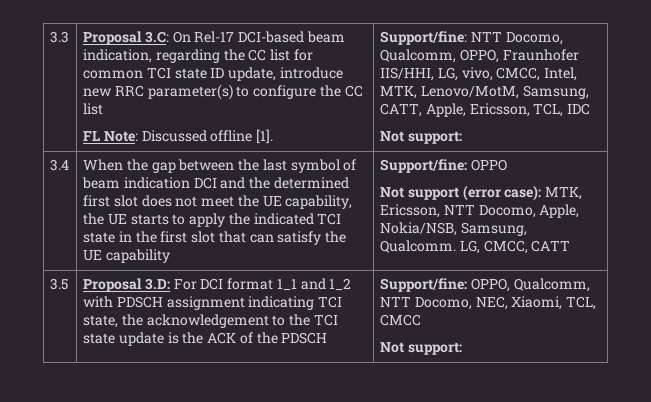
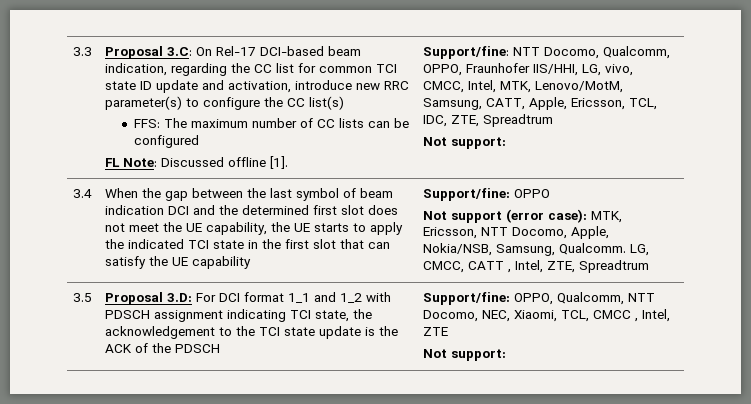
- Proposal 3.C: On Rel-17 DCI-based beam indication, regarding the CC list for common TCI state ID update, introduce new RRC parameter(s) to configure the CC list
+ Proposal 3.C: On Rel-17 DCI-based beam indication, regarding the CC list for common TCI state ID update and activation, introduce new RRC parameter(s) to configure the CC list(s)
+ FFS: The maximum number of CC lists can be configured
- Support/fine: NTT Docomo, Qualcomm, OPPO, Fraunhofer IIS/HHI, LG, vivo, CMCC, Intel, MTK, Lenovo/MotM, Samsung, CATT, Apple, Ericsson, TCL, IDC
+ Support/fine: NTT Docomo, Qualcomm, OPPO, Fraunhofer IIS/HHI, LG, vivo, CMCC, Intel, MTK, Lenovo/MotM, Samsung, CATT, Apple, Ericsson, TCL, IDC, ZTE, Spreadtrum
- LG, CMCC, CATT
+ LG, CMCC, CATT , Intel, ZTE, Spreadtrum
- Support/fine: OPPO, Qualcomm, NTT Docomo, NEC, Xiaomi, TCL, CMCC
+ Support/fine: OPPO, Qualcomm, NTT Docomo, NEC, Xiaomi, TCL, CMCC , Intel, ZTE

